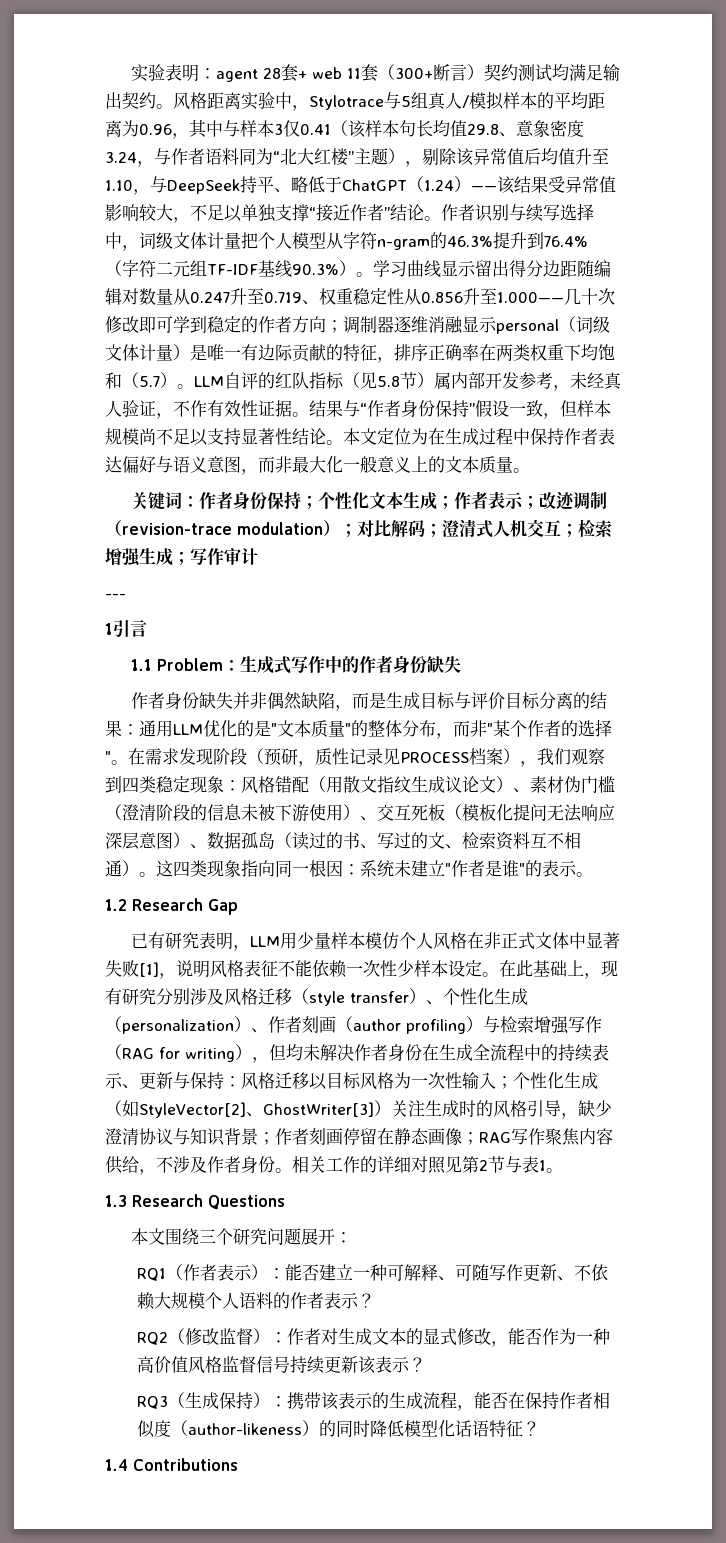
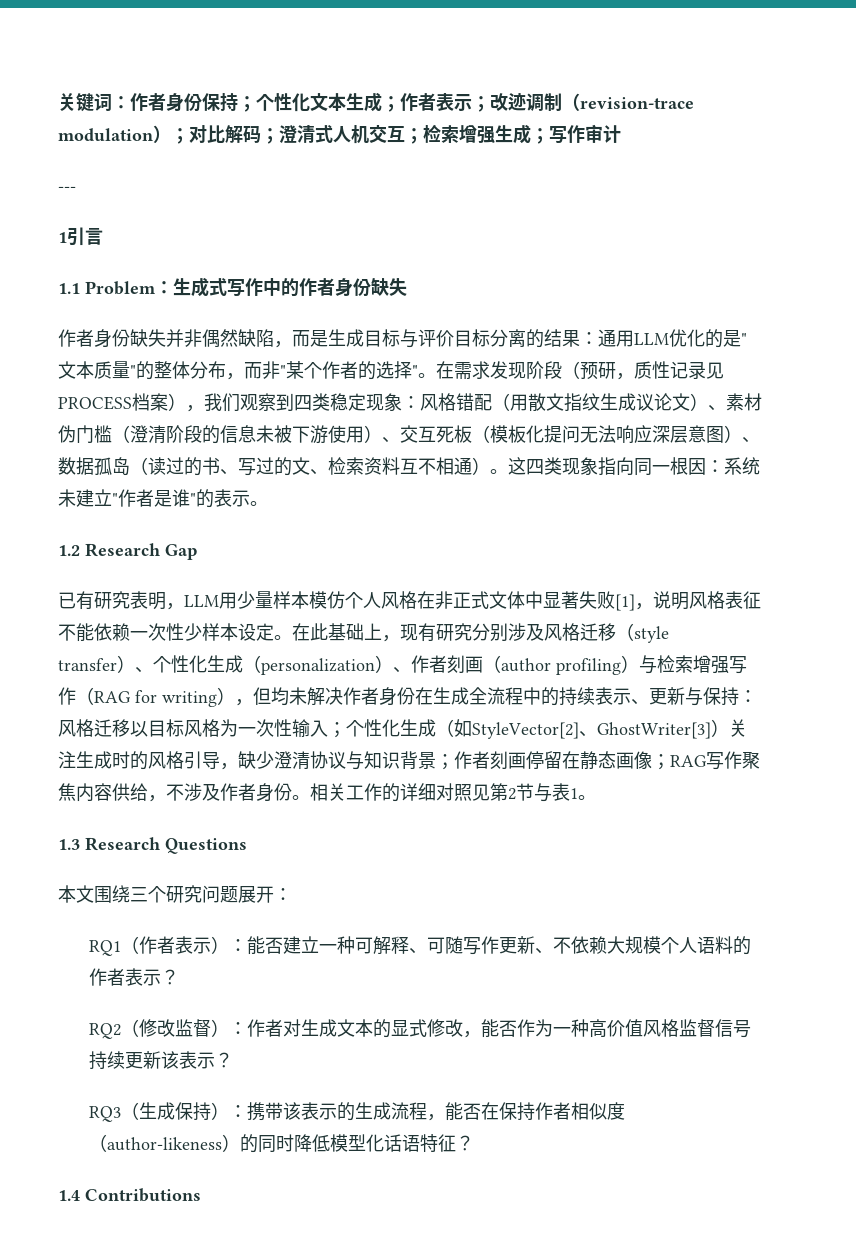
- 实验表明：agent 28套+ web 11套（300+断言）契约测试均满足输出契约。风格距离实验中，Stylotrace与5组真人/模拟样本的平均距离为0.96，其中与样本3仅0.41（该样本句长均值29.8、意象密度3.24，与作者语料同为“北大红楼”主题），剔除该异常值后均值升至1.10，与DeepSeek持平、略低于ChatGPT（1.24）——该结果受异常值影响较大，不足以单独支撑“接近作者”结论。作者识别与续写选择中，词级文体计量把个人模型从字符n-gram的46.3%提升到76.4%（字符二元组TF-IDF基线90.3%）。学习曲线显示留出得分边距随编辑对数量从0.247升至0.719、权重稳定性从0.856升至1.000——几十次修改即可学到稳定的作者方向；调制器逐维消融显示personal（词级文体计量）是唯一有边际贡献的特征，排序正确率在两类权重下均饱和（5.7）。LLM自评的红队指标（见5.8节）属内部开发参考，未经真人验证，不作有效性证据。结果与“作者身份保持”假设一致，但样本规模尚不足以支持显著性结论。本文定位为在生成过程中保持作者表达偏好与语义意图，而非最大化一般意义上的文本质量。

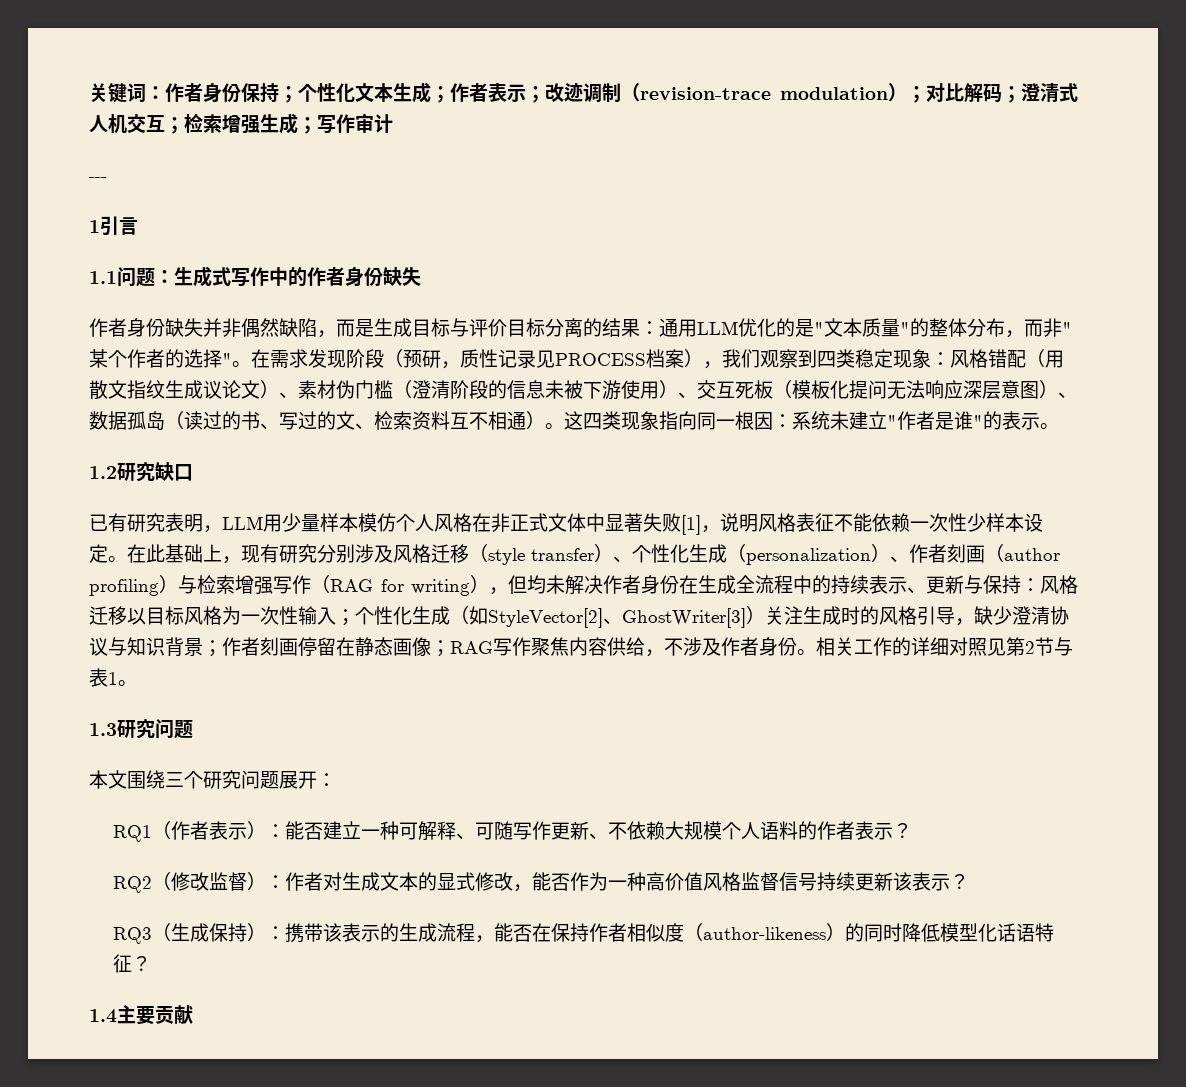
- 1.1 Problem：生成式写作中的作者身份缺失
+ 1.1问题：生成式写作中的作者身份缺失
- 1.2 Research Gap
+ 1.2研究缺口
- 1.3 Research Questions
+ 1.3研究问题
- 1.4 Contributions
+ 1.4主要贡献

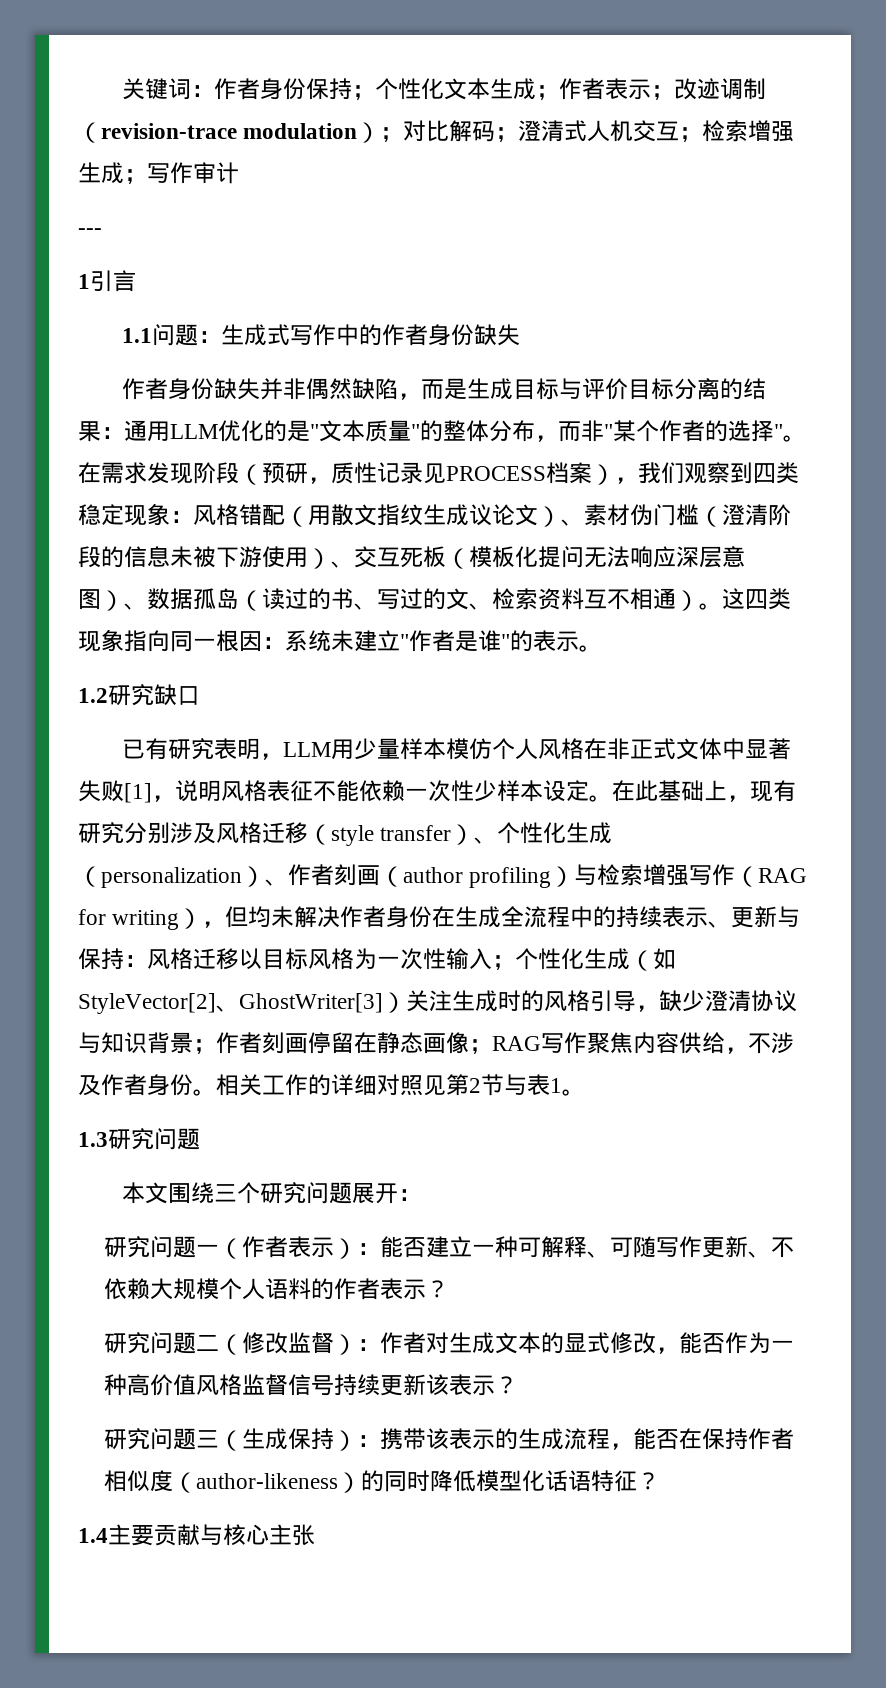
- RQ1（作者表示）：能否建立一种可解释、可随写作更新、不依赖大规模个人语料的作者表示？
+ 研究问题一（作者表示）：能否建立一种可解释、可随写作更新、不依赖大规模个人语料的作者表示？
- RQ2（修改监督）：作者对生成文本的显式修改，能否作为一种高价值风格监督信号持续更新该表示？
+ 研究问题二（修改监督）：作者对生成文本的显式修改，能否作为一种高价值风格监督信号持续更新该表示？
- RQ3（生成保持）：携带该表示的生成流程，能否在保持作者相似度（author-likeness）的同时降低模型化话语特征？
+ 研究问题三（生成保持）：携带该表示的生成流程，能否在保持作者相似度（author-likeness）的同时降低模型化话语特征？
- 1.4主要贡献
+ 1.4主要贡献与核心主张

